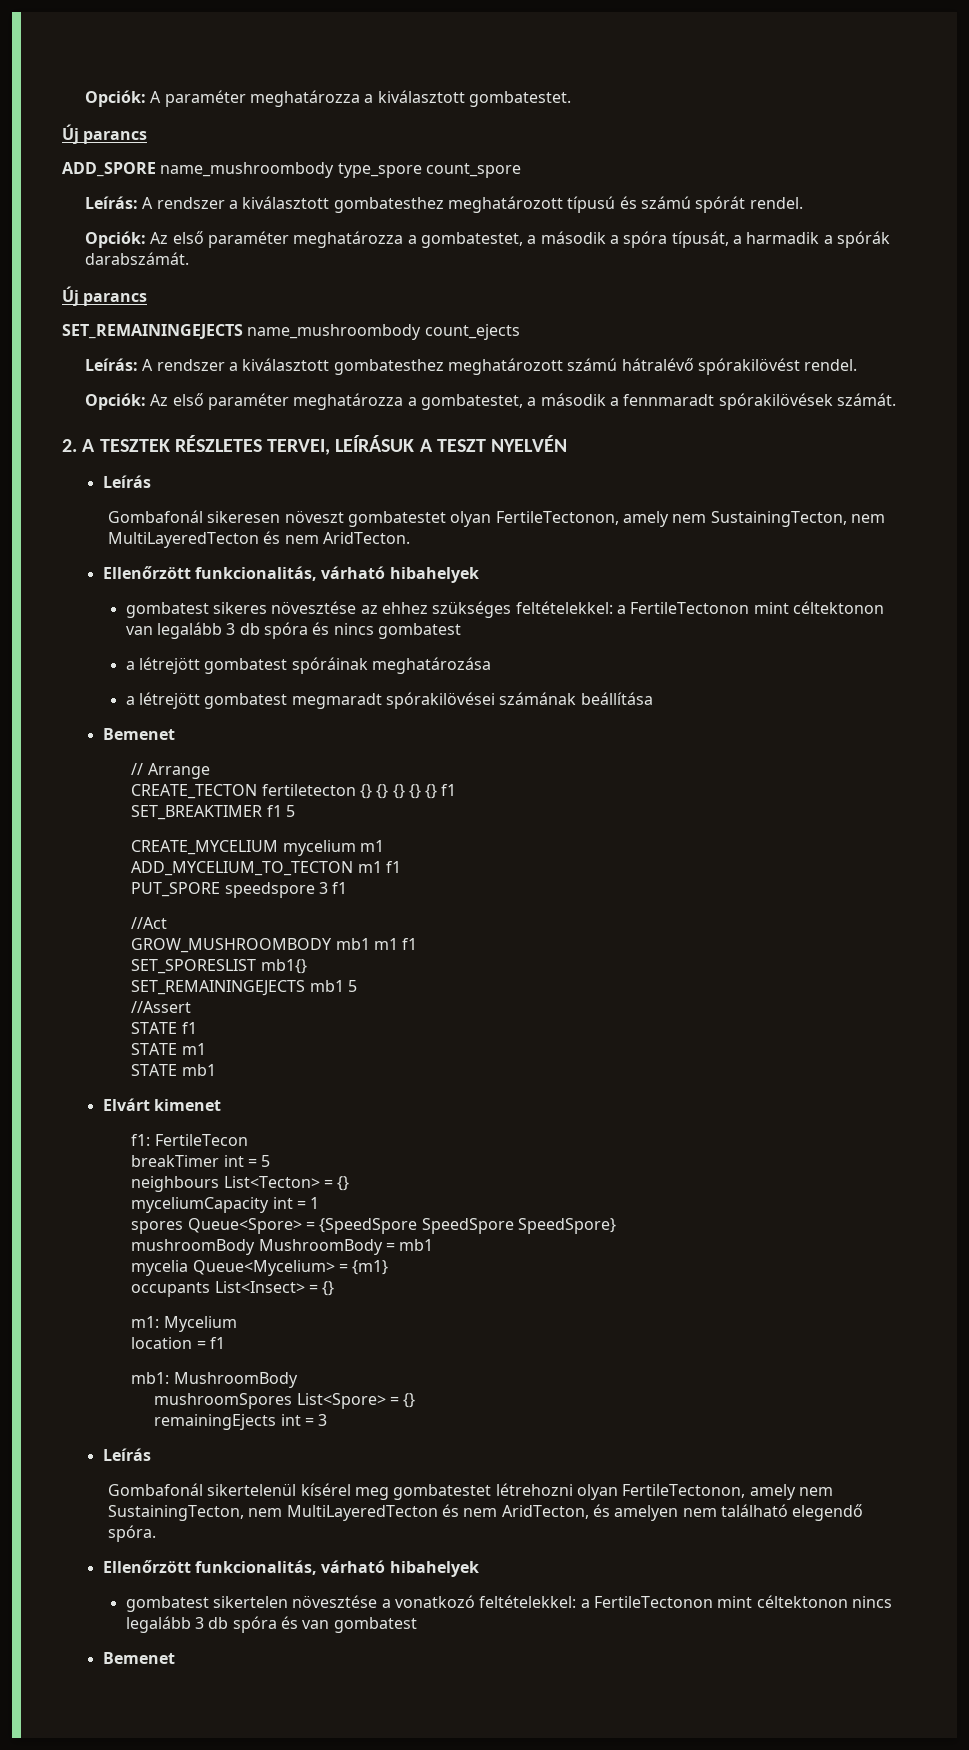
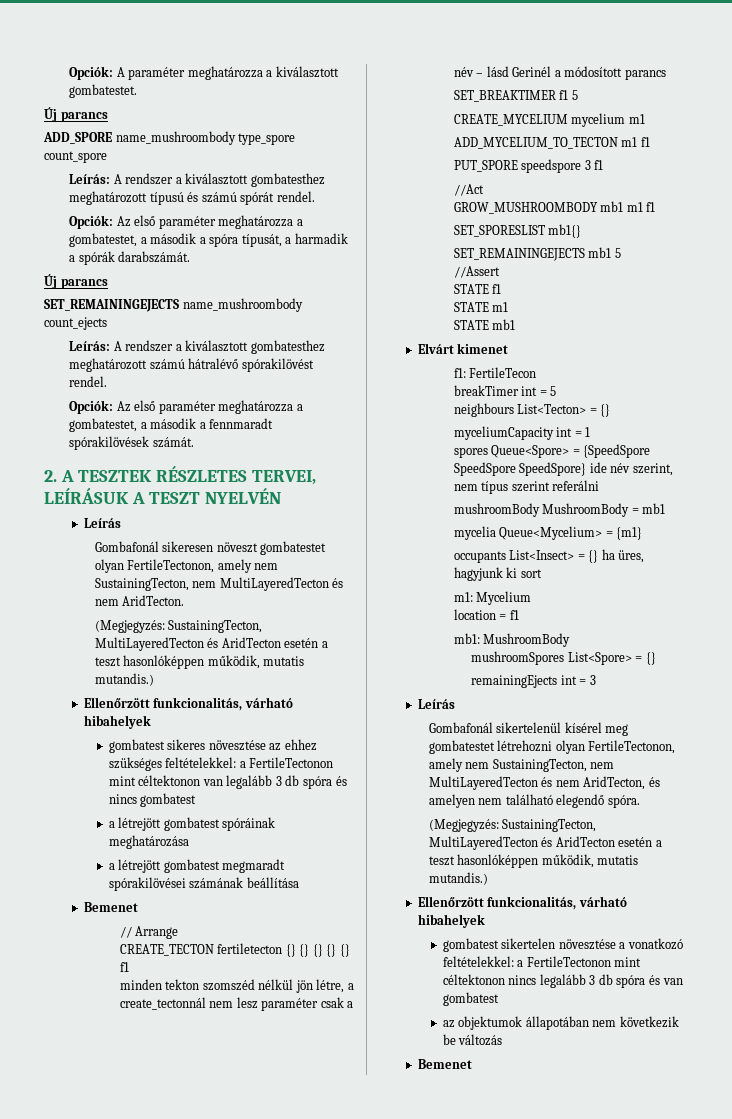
  Gombafonál sikeresen növeszt gombatestet olyan FertileTectonon, amely nem SustainingTecton, nem MultiLayeredTecton és nem AridTecton.
+ (Megjegyzés: SustainingTecton, MultiLayeredTecton és AridTecton esetén a teszt hasonlóképpen működik, mutatis mutandis.)
+ minden tekton szomszéd nélkül jön létre, a create_tectonnál nem lesz paraméter csak a név – lásd Gerinél a módosított parancs
- spores Queue<Spore> = {SpeedSpore SpeedSpore SpeedSpore}
+ spores Queue<Spore> = {SpeedSpore SpeedSpore SpeedSpore} ide név szerint, nem típus szerint referálni
- occupants List<Insect> = {}
+ occupants List<Insect> = {} ha üres, hagyjunk ki sort
  Gombafonál sikertelenül kísérel meg gombatestet létrehozni olyan FertileTectonon, amely nem SustainingTecton, nem MultiLayeredTecton és nem AridTecton, és amelyen nem található elegendő spóra.
+ (Megjegyzés: SustainingTecton, MultiLayeredTecton és AridTecton esetén a teszt hasonlóképpen működik, mutatis mutandis.)
+ az objektumok állapotában nem következik be változás

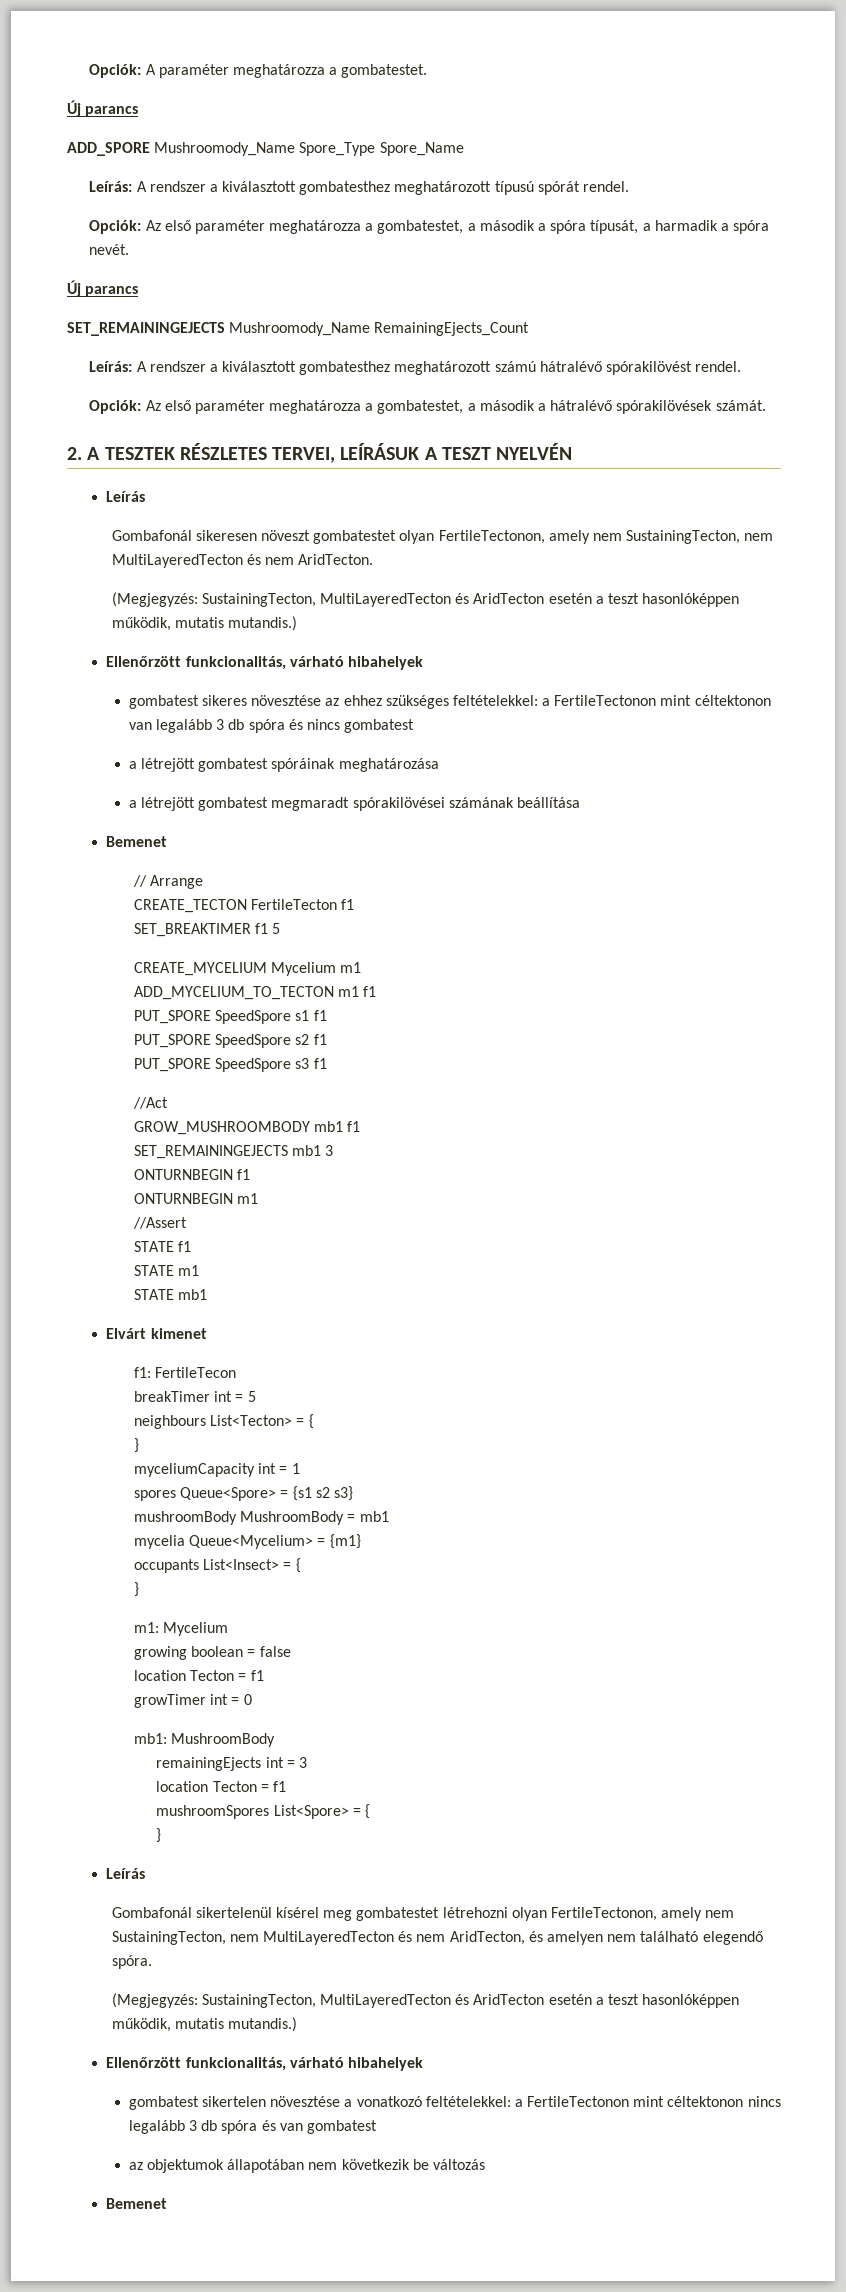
- Opciók: A paraméter meghatározza a kiválasztott gombatestet.
+ Opciók: A paraméter meghatározza a gombatestet.
- ADD_SPORE name_mushroombody type_spore count_spore
+ ADD_SPORE Mushroomody_Name Spore_Type Spore_Name
- Leírás: A rendszer a kiválasztott gombatesthez meghatározott típusú és számú spórát rendel.
+ Leírás: A rendszer a kiválasztott gombatesthez meghatározott típusú spórát rendel.
- Opciók: Az első paraméter meghatározza a gombatestet, a második a spóra típusát, a harmadik a spórák darabszámát.
+ Opciók: Az első paraméter meghatározza a gombatestet, a második a spóra típusát, a harmadik a spóra nevét.
- SET_REMAININGEJECTS name_mushroombody count_ejects
+ SET_REMAININGEJECTS Mushroomody_Name RemainingEjects_Count
- Opciók: Az első paraméter meghatározza a gombatestet, a második a fennmaradt spórakilövések számát.
+ Opciók: Az első paraméter meghatározza a gombatestet, a második a hátralévő spórakilövések számát.
- CREATE_TECTON fertiletecton {} {} {} {} {} f1
- minden tekton szomszéd nélkül jön létre, a create_tectonnál nem lesz paraméter csak a név – lásd Gerinél a módosított parancs
+ CREATE_TECTON FertileTecton f1
- CREATE_MYCELIUM mycelium m1
+ CREATE_MYCELIUM Mycelium m1
- PUT_SPORE speedspore 3 f1
+ PUT_SPORE SpeedSpore s1 f1
+ PUT_SPORE SpeedSpore s2 f1
+ PUT_SPORE SpeedSpore s3 f1
- GROW_MUSHROOMBODY mb1 m1 f1
- SET_SPORESLIST mb1{}
+ GROW_MUSHROOMBODY mb1 f1
- SET_REMAININGEJECTS mb1 5
+ SET_REMAININGEJECTS mb1 3
+ ONTURNBEGIN f1
+ ONTURNBEGIN m1
- neighbours List<Tecton> = {}
+ neighbours List<Tecton> = {
+ }
- spores Queue<Spore> = {SpeedSpore SpeedSpore SpeedSpore} ide név szerint, nem típus szerint referálni
+ spores Queue<Spore> = {s1 s2 s3}
- occupants List<Insect> = {} ha üres, hagyjunk ki sort
+ occupants List<Insect> = {
+ }
  m1: Mycelium
- location = f1
+ growing boolean = false
+ location Tecton = f1
+ growTimer int = 0
  mb1: MushroomBody
- mushroomSpores List<Spore> = {}
  remainingEjects int = 3
+ location Tecton = f1
+ mushroomSpores List<Spore> = {
+ }

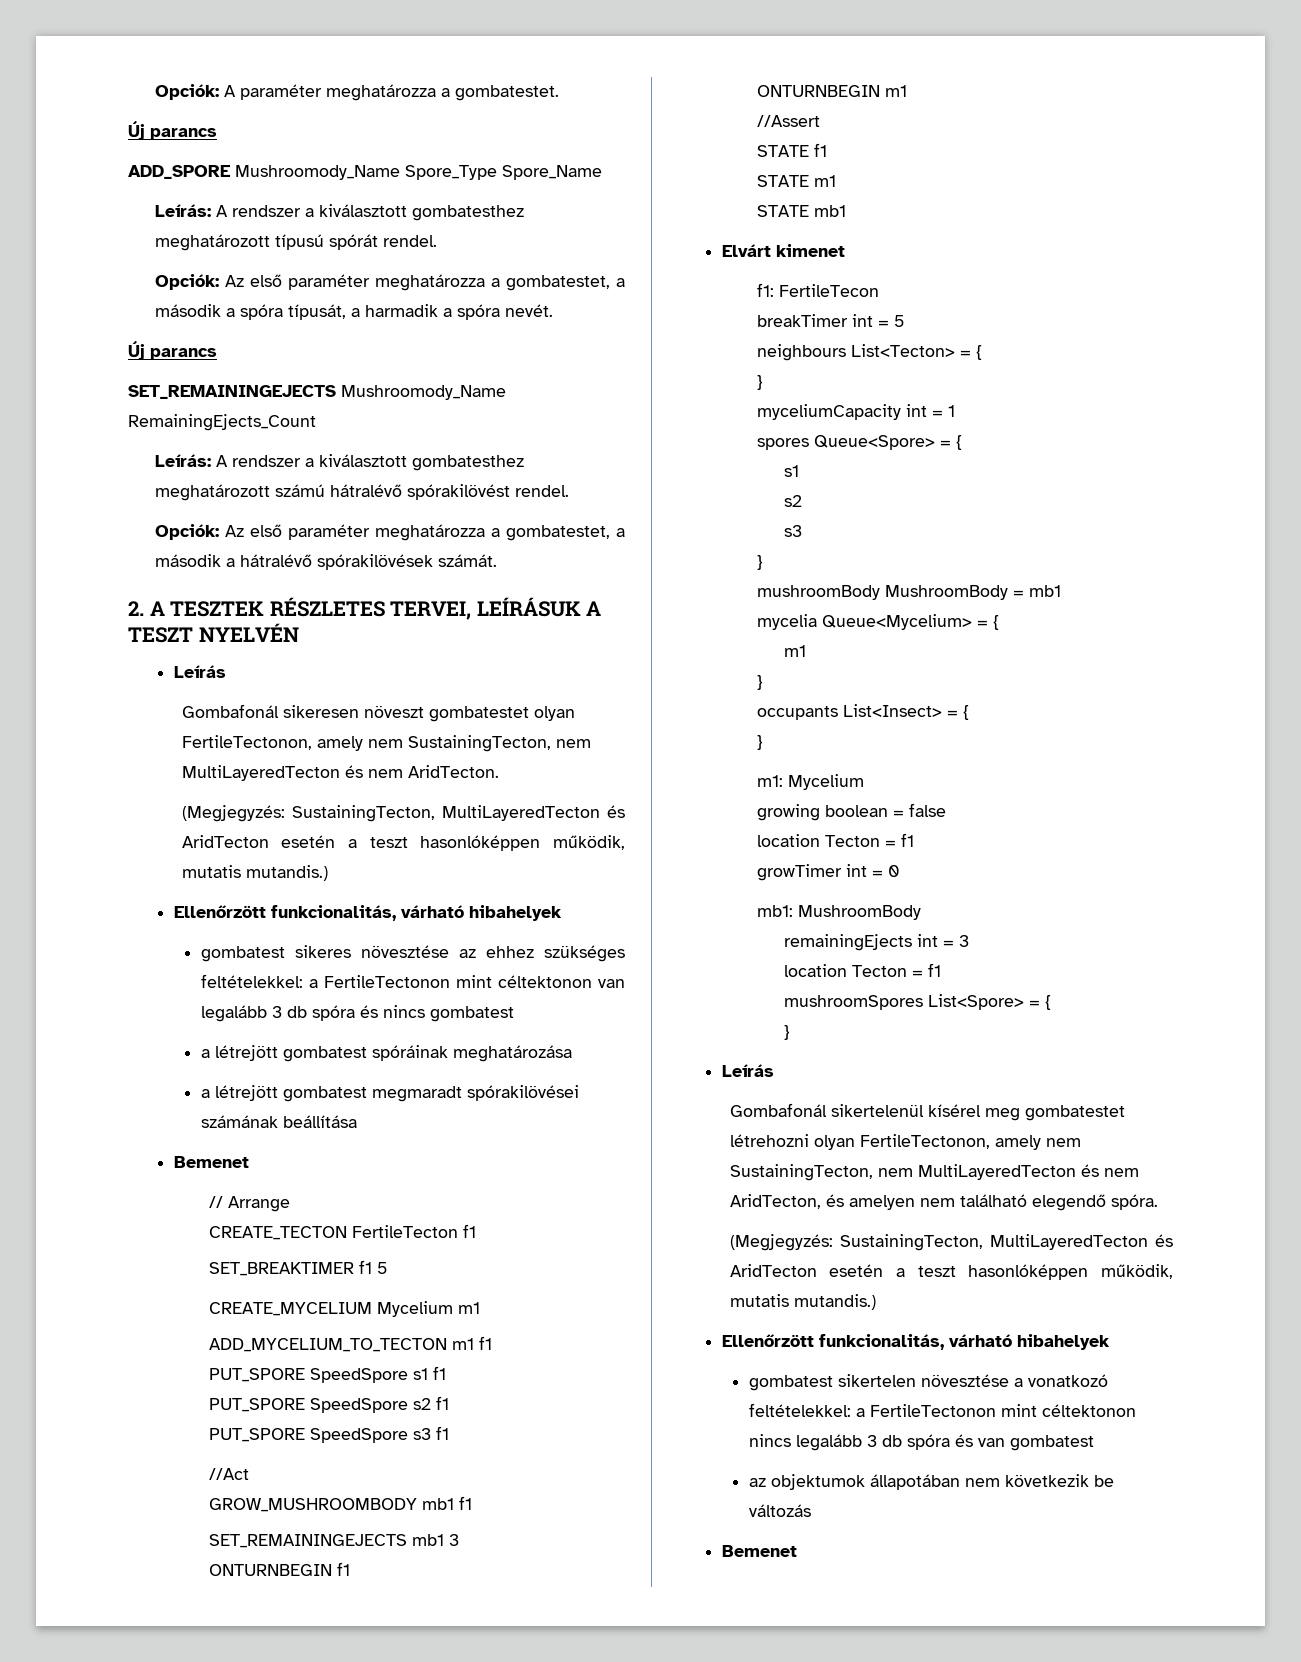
- spores Queue<Spore> = {s1 s2 s3}
+ spores Queue<Spore> = {
+ s1
+ s2
+ s3
+ }
- mycelia Queue<Mycelium> = {m1}
+ mycelia Queue<Mycelium> = {
+ m1
+ }

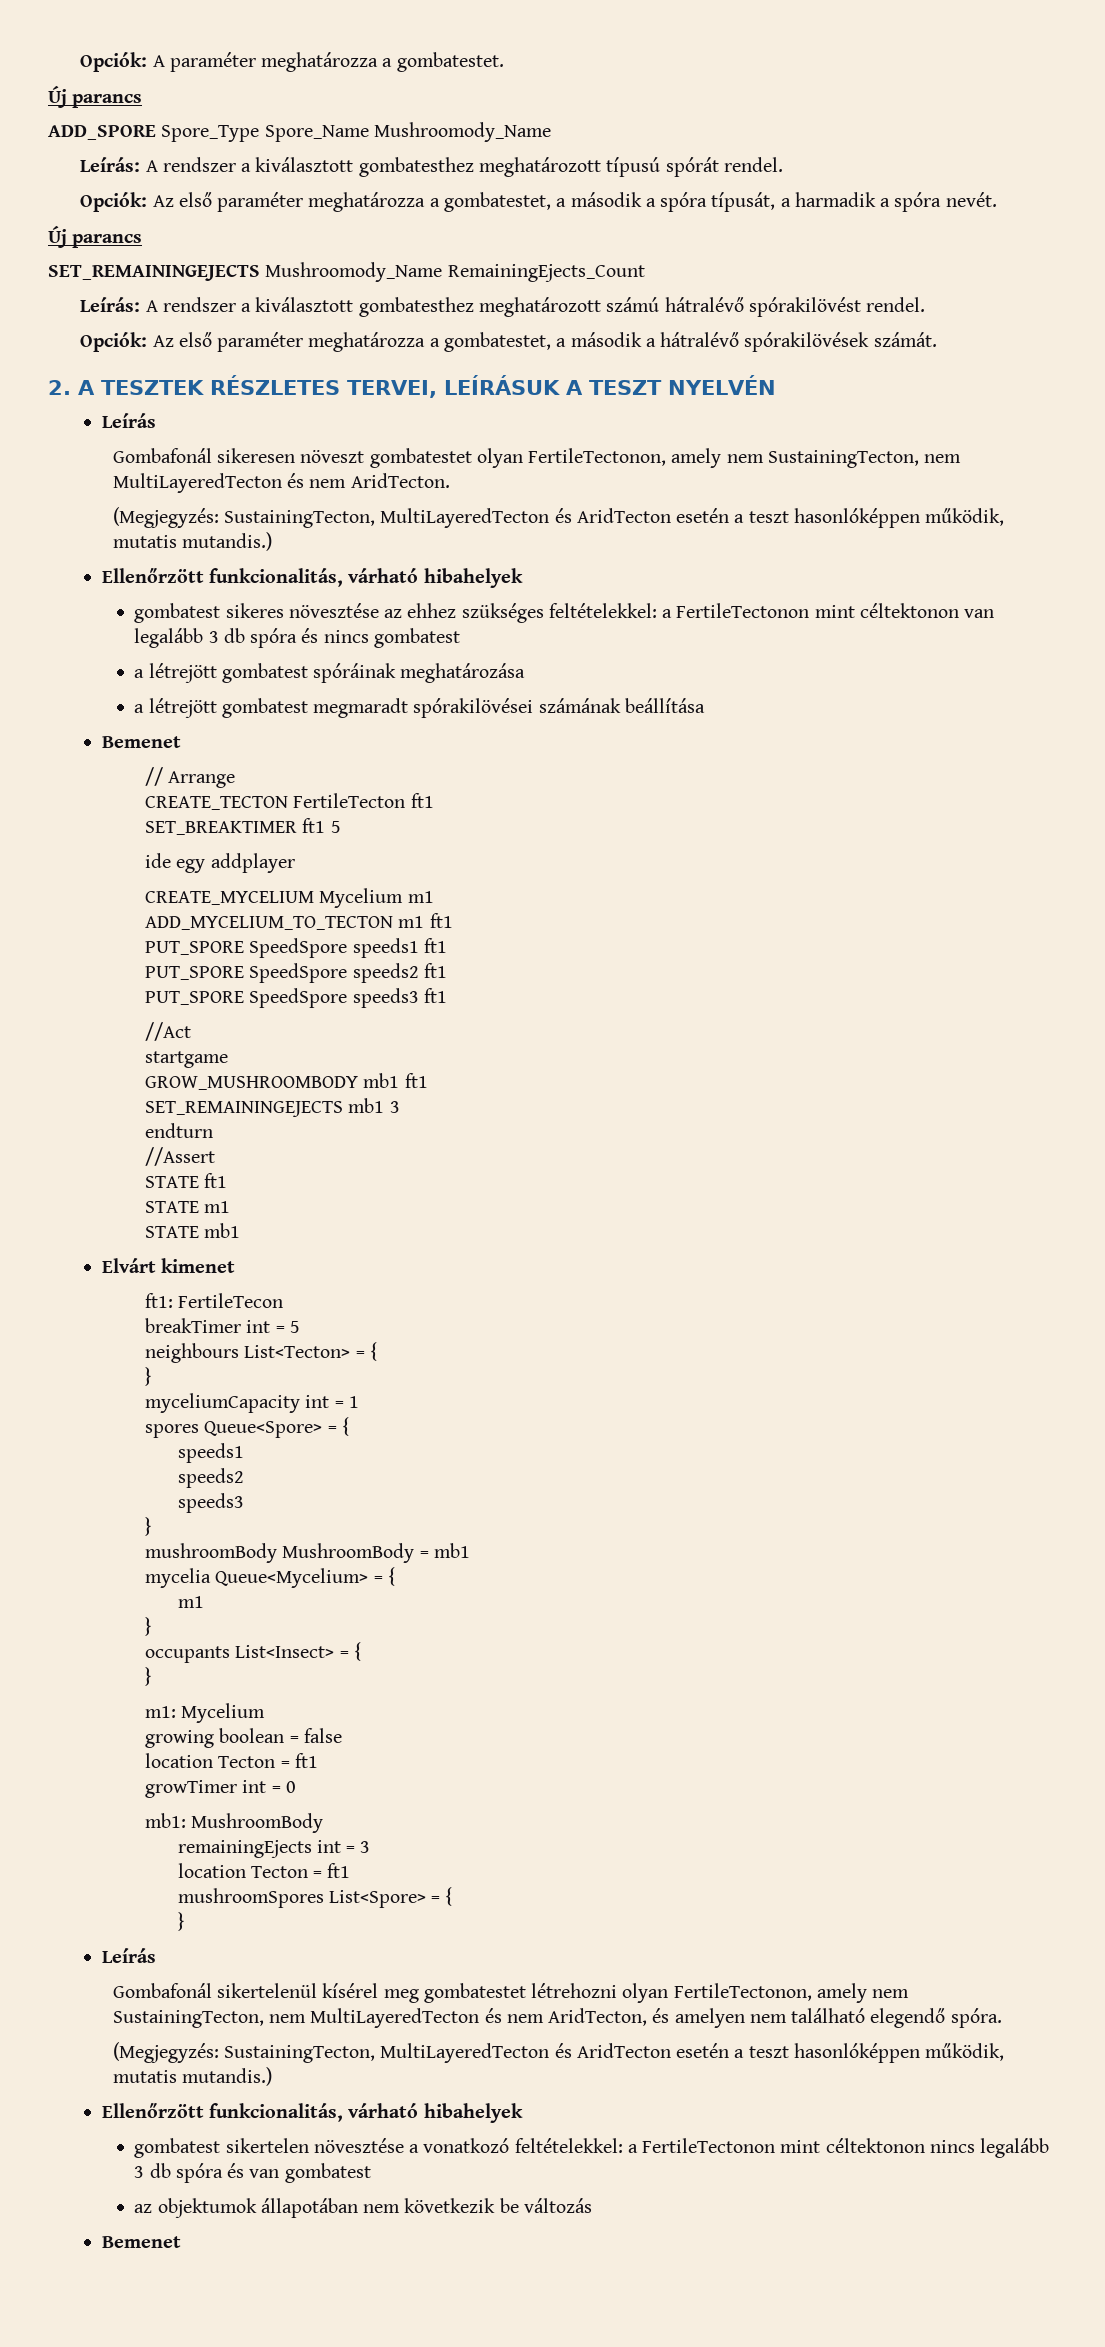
- ADD_SPORE Mushroomody_Name Spore_Type Spore_Name
+ ADD_SPORE Spore_Type Spore_Name Mushroomody_Name
- CREATE_TECTON FertileTecton f1
+ CREATE_TECTON FertileTecton ft1
- SET_BREAKTIMER f1 5
+ SET_BREAKTIMER ft1 5
+ ide egy addplayer
- ADD_MYCELIUM_TO_TECTON m1 f1
- PUT_SPORE SpeedSpore s1 f1
- PUT_SPORE SpeedSpore s2 f1
- PUT_SPORE SpeedSpore s3 f1
+ ADD_MYCELIUM_TO_TECTON m1 ft1
+ PUT_SPORE SpeedSpore speeds1 ft1
+ PUT_SPORE SpeedSpore speeds2 ft1
+ PUT_SPORE SpeedSpore speeds3 ft1
+ startgame
- GROW_MUSHROOMBODY mb1 f1
+ GROW_MUSHROOMBODY mb1 ft1
- ONTURNBEGIN f1
- ONTURNBEGIN m1
+ endturn
- STATE f1
+ STATE ft1
- f1: FertileTecon
+ ft1: FertileTecon
  spores Queue<Spore> = {
- s1
- s2
- s3
+ speeds1
+ speeds2
+ speeds3
  growing boolean = false
- location Tecton = f1
+ location Tecton = ft1
  remainingEjects int = 3
- location Tecton = f1
+ location Tecton = ft1

